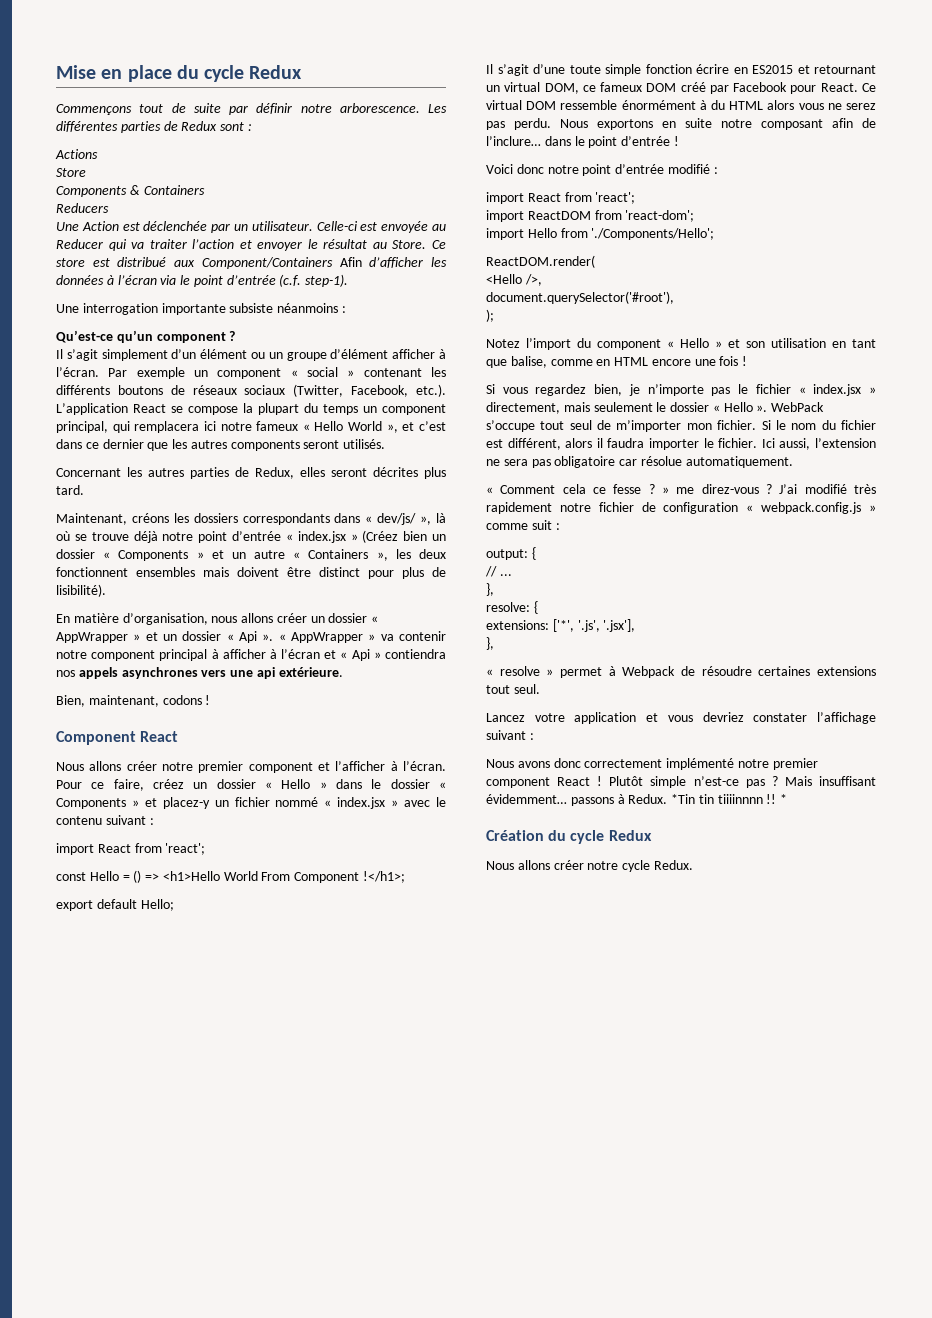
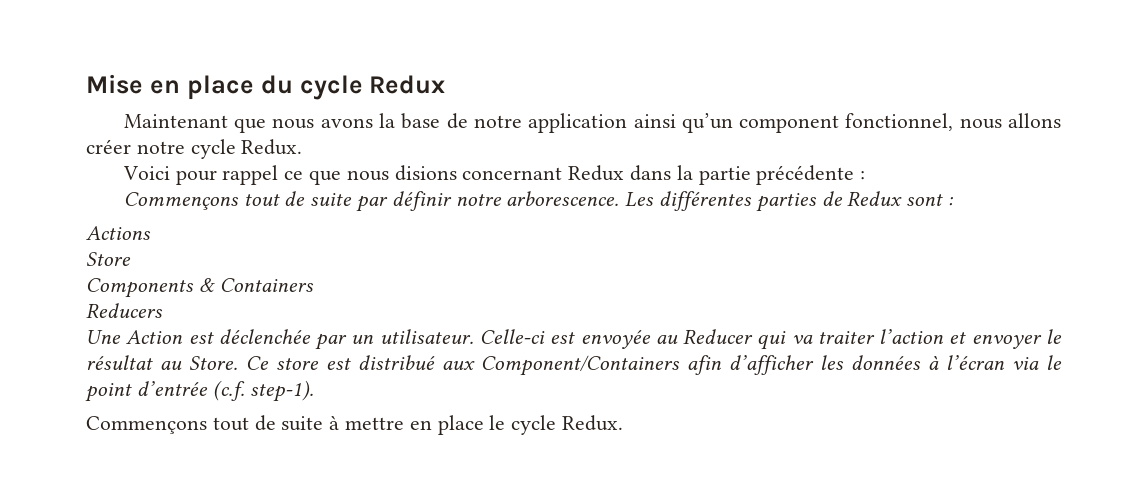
+ Maintenant que nous avons la base de notre application ainsi qu’un component fonctionnel, nous allons créer notre cycle Redux.
+ Voici pour rappel ce que nous disions concernant Redux dans la partie précédente :
- Ce store est distribué aux Component/Containers Afin d’afficher les données à l’écran via le point d’entrée (c.f. step-1).
+ Ce store est distribué aux Component/Containers afin d’afficher les données à l’écran via le point d’entrée (c.f. step-1).
- Une interrogation importante subsiste néanmoins :
- Qu’est-ce qu’un component ?
- Il s’agit simplement d’un élément ou un groupe d’élément afficher à l’écran. Par exemple un component « social » contenant les différents boutons de réseaux sociaux (Twitter, Facebook, etc.). L’application React se compose la plupart du temps un component principal, qui remplacera ici notre fameux « Hello World », et c’est dans ce dernier que les autres components seront utilisés.
- Concernant les autres parties de Redux, elles seront décrites plus tard.
- Maintenant, créons les dossiers correspondants dans « dev/js/ », là où se trouve déjà notre point d’entrée « index.jsx » (Créez bien un dossier « Components » et un autre « Containers », les deux fonctionnent ensembles mais doivent être distinct pour plus de lisibilité).
- En matière d’organisation, nous allons créer un dossier « AppWrapper » et un dossier « Api ». « AppWrapper » va contenir notre component principal à afficher à l’écran et « Api » contiendra nos appels asynchrones vers une api extérieure.
- Bien, maintenant, codons !
- Component React
- Nous allons créer notre premier component et l’afficher à l’écran. Pour ce faire, créez un dossier « Hello » dans le dossier « Components » et placez-y un fichier nommé « index.jsx » avec le contenu suivant :
- import React from 'react';
- const Hello = () => <h1>Hello World From Component !</h1>;
- export default Hello;
- Il s’agit d’une toute simple fonction écrire en ES2015 et retournant un virtual DOM, ce fameux DOM créé par Facebook pour React. Ce virtual DOM ressemble énormément à du HTML alors vous ne serez pas perdu. Nous exportons en suite notre composant afin de l’inclure… dans le point d’entrée !
- Voici donc notre point d’entrée modifié :
- import React from 'react';
- import ReactDOM from 'react-dom';
- import Hello from './Components/Hello';
- ReactDOM.render(
- <Hello />,
- document.querySelector('#root'),
- );
- Notez l’import du component « Hello » et son utilisation en tant que balise, comme en HTML encore une fois !
- Si vous regardez bien, je n’importe pas le fichier « index.jsx » directement, mais seulement le dossier « Hello ». WebPack s’occupe tout seul de m’importer mon fichier. Si le nom du fichier est différent, alors il faudra importer le fichier. Ici aussi, l’extension ne sera pas obligatoire car résolue automatiquement.
- « Comment cela ce fesse ? » me direz-vous ? J’ai modifié très rapidement notre fichier de configuration « webpack.config.js » comme suit :
- output: {
- // ...
- },
- resolve: {
- extensions: ['*', '.js', '.jsx'],
- },
- « resolve » permet à Webpack de résoudre certaines extensions tout seul.
- Lancez votre application et vous devriez constater l’affichage suivant :
- Nous avons donc correctement implémenté notre premier component React ! Plutôt simple n’est-ce pas ? Mais insuffisant évidemment… passons à Redux. *Tin tin tiiiinnnn !! *
- Création du cycle Redux
- Nous allons créer notre cycle Redux.
+ Commençons tout de suite à mettre en place le cycle Redux.

